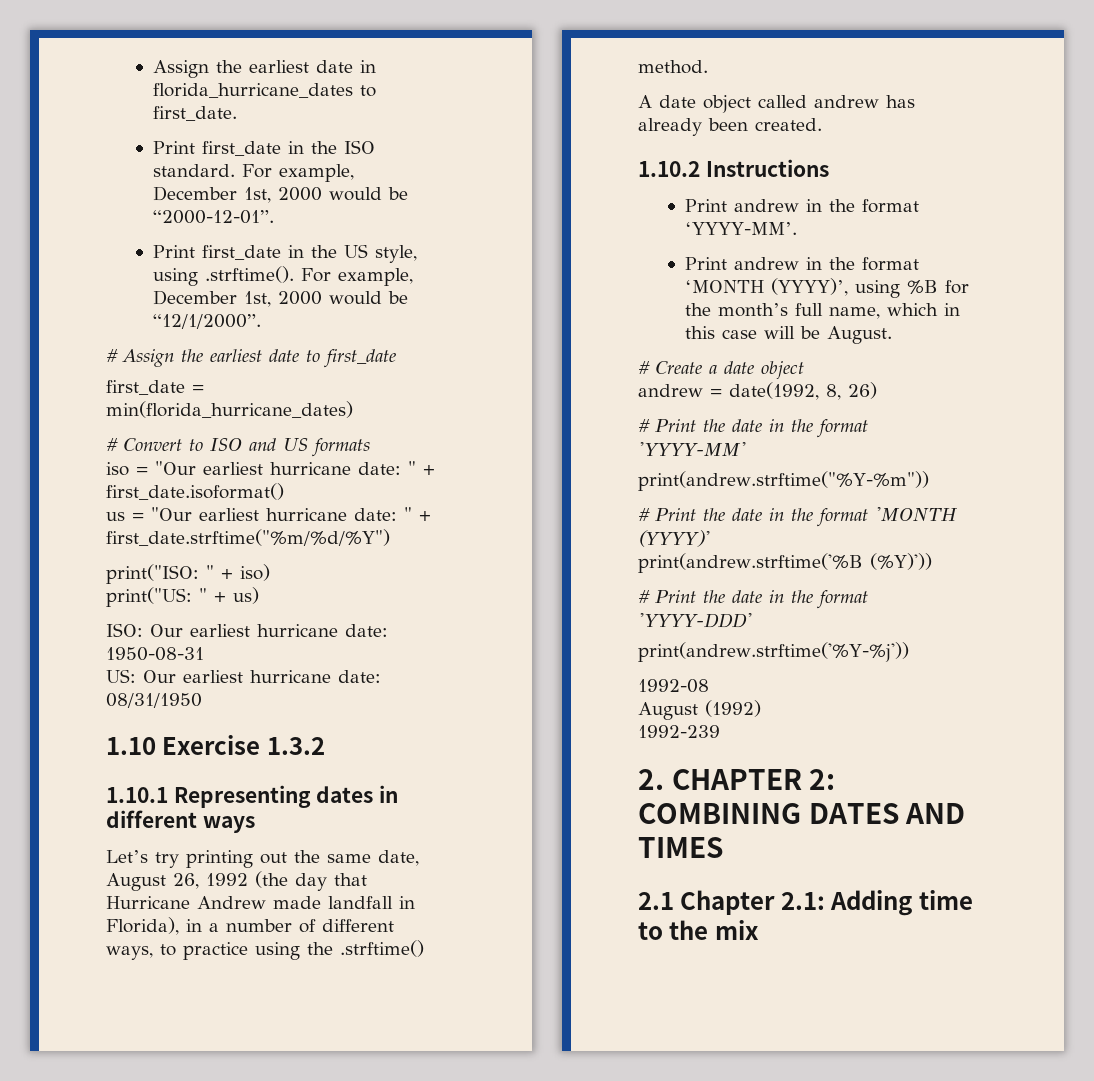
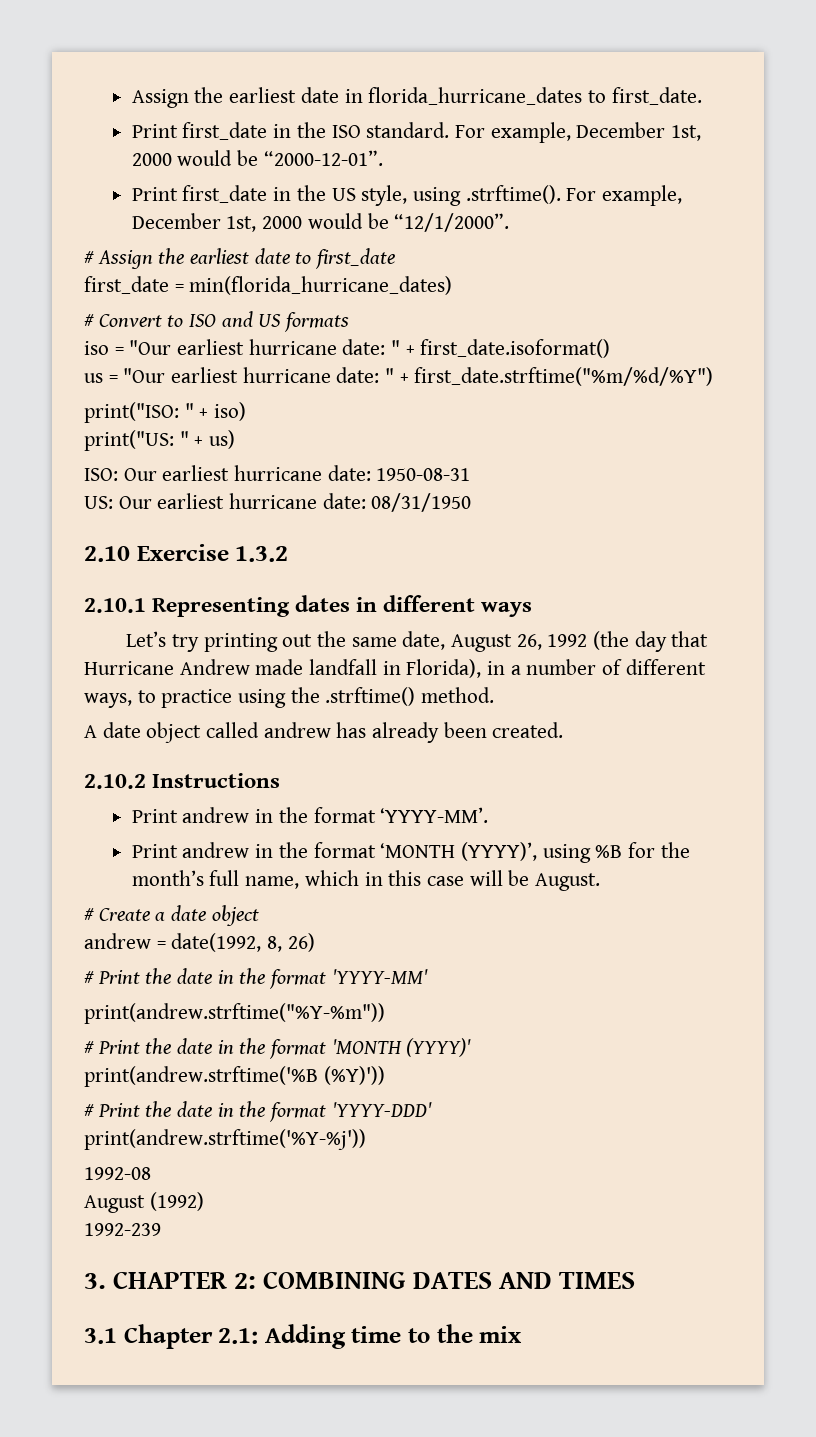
- 1.10 Exercise 1.3.2
+ 2.10 Exercise 1.3.2
- 1.10.1 Representing dates in different ways
+ 2.10.1 Representing dates in different ways
- 1.10.2 Instructions
+ 2.10.2 Instructions
- 2. CHAPTER 2: COMBINING DATES AND TIMES
+ 3. CHAPTER 2: COMBINING DATES AND TIMES
- 2.1 Chapter 2.1: Adding time to the mix
+ 3.1 Chapter 2.1: Adding time to the mix

